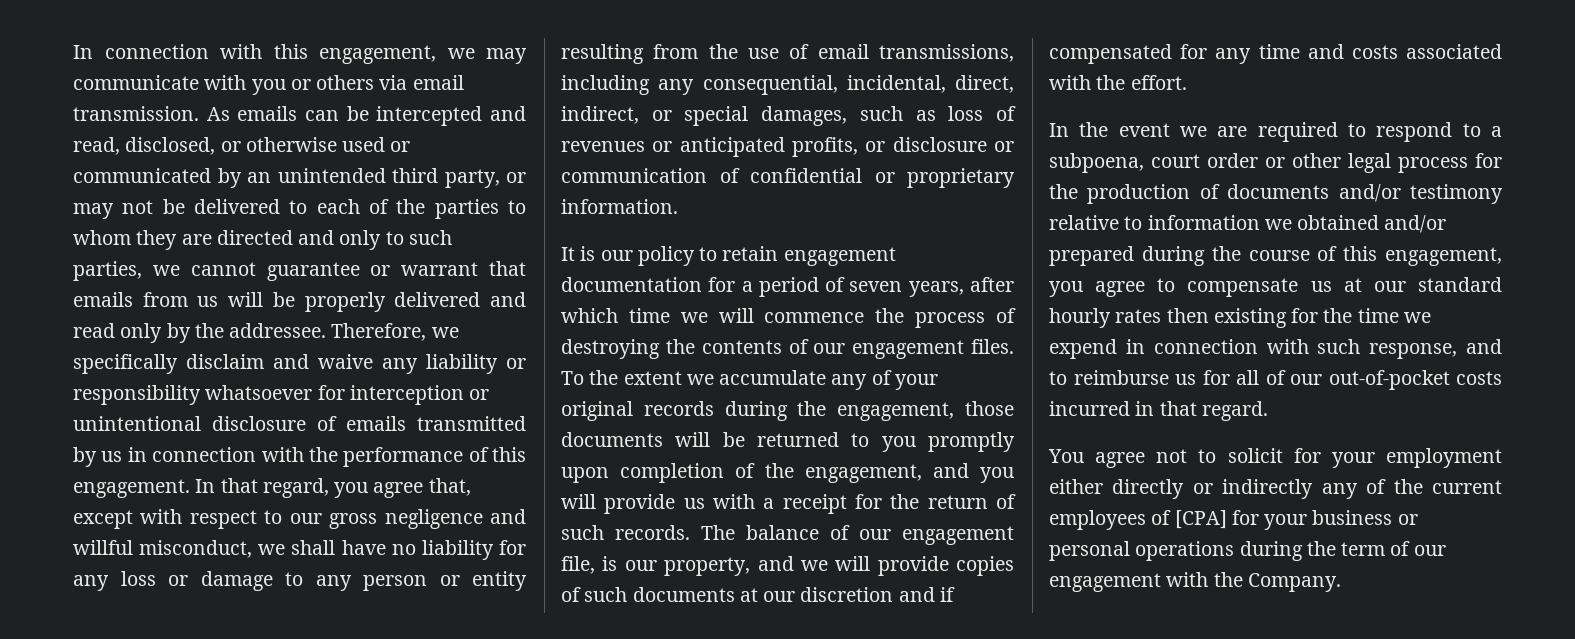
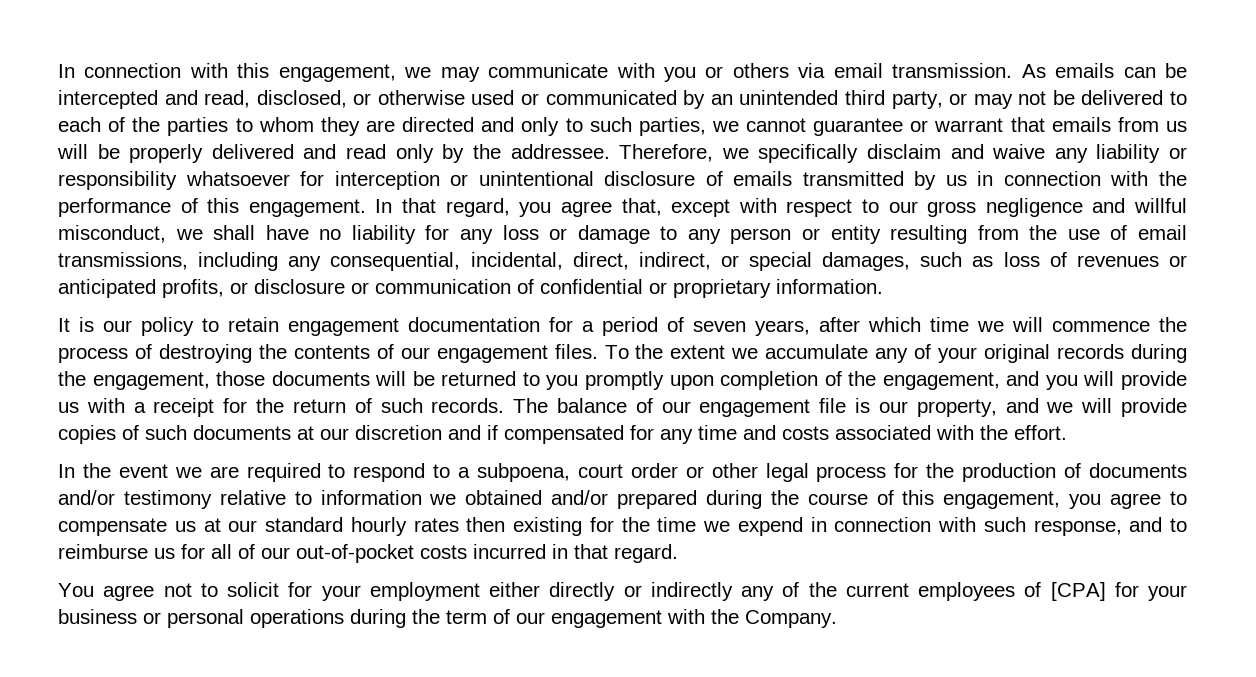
- The balance of our engagement file, is our property, and we will provide copies of such documents at our discretion and if compensated for any time and costs associated with the effort.
+ The balance of our engagement file is our property, and we will provide copies of such documents at our discretion and if compensated for any time and costs associated with the effort.

